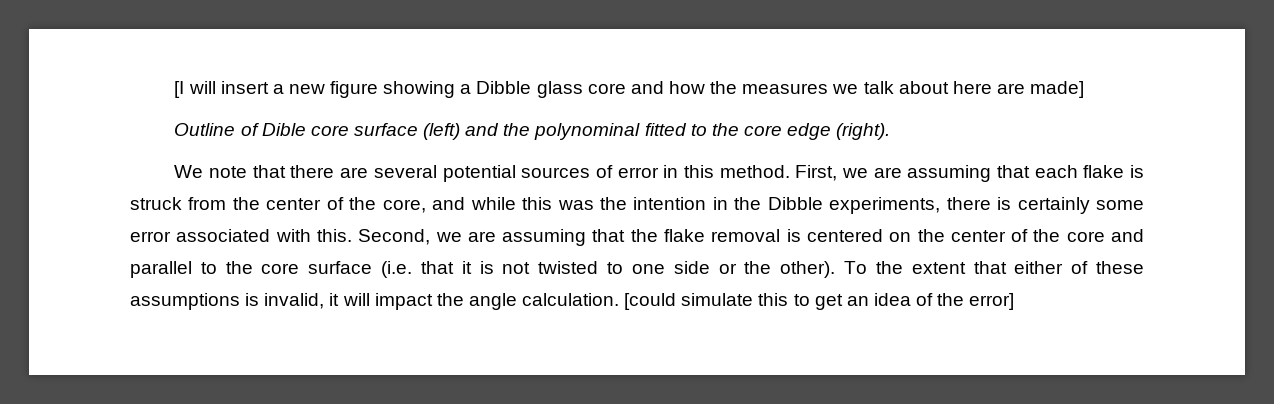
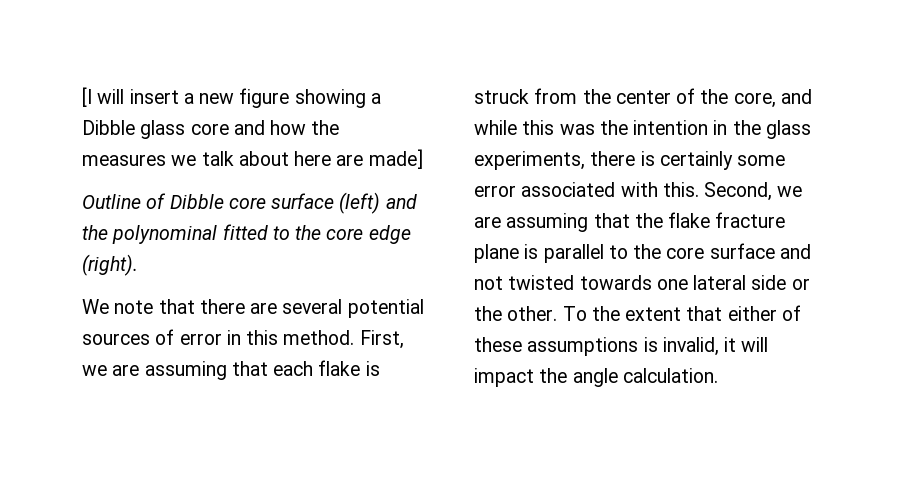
- Outline of Dible core surface (left) and the polynominal fitted to the core edge (right).
+ Outline of Dibble core surface (left) and the polynominal fitted to the core edge (right).
- First, we are assuming that each flake is struck from the center of the core, and while this was the intention in the Dibble experiments, there is certainly some error associated with this.
+ First, we are assuming that each flake is struck from the center of the core, and while this was the intention in the glass experiments, there is certainly some error associated with this.
- Second, we are assuming that the flake removal is centered on the center of the core and parallel to the core surface (i.e. that it is not twisted to one side or the other).
+ Second, we are assuming that the flake fracture plane is parallel to the core surface and not twisted towards one lateral side or the other.
- [could simulate this to get an idea of the error]

